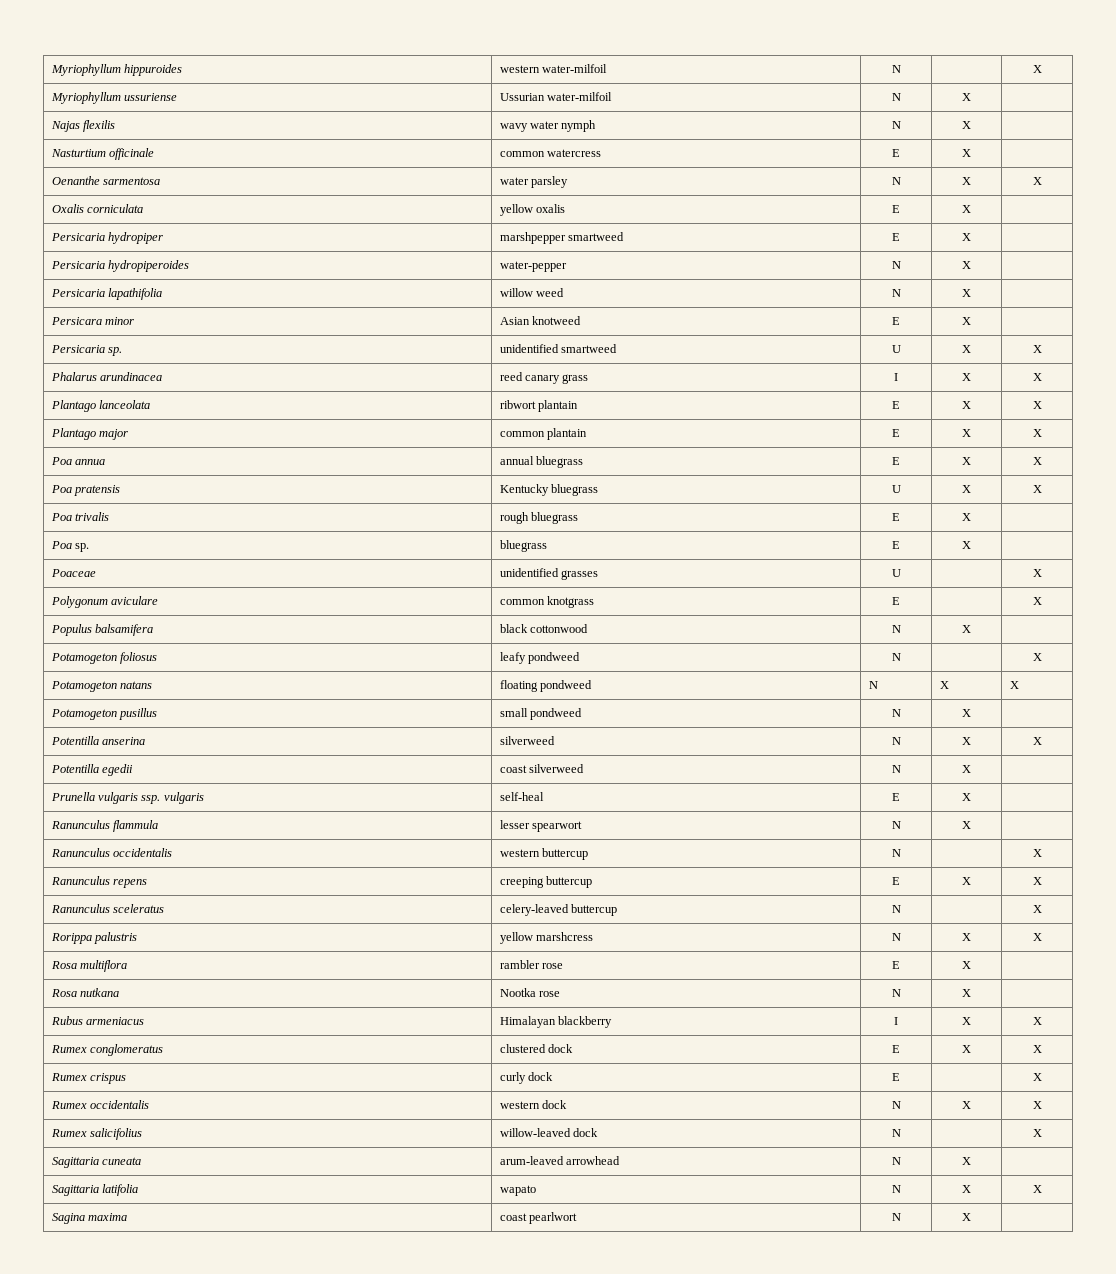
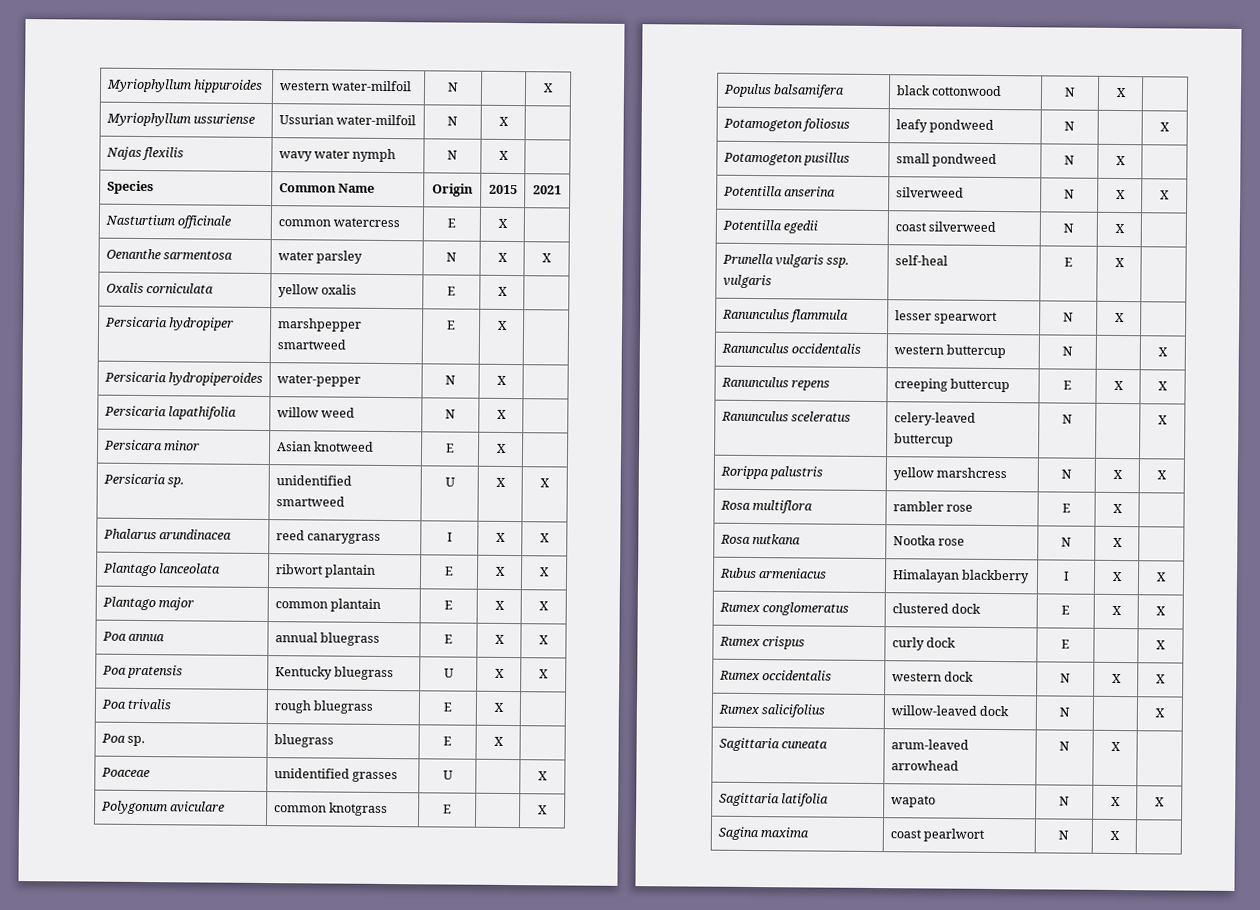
+ Species | Common Name | Origin | 2015 | 2021
- Phalarus arundinacea | reed canary grass | I | X | X
+ Phalarus arundinacea | reed canarygrass | I | X | X
- Potamogeton natans | floating pondweed | N | X | X

